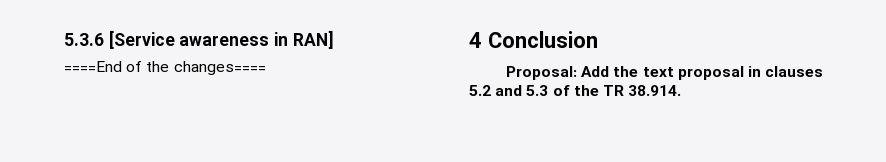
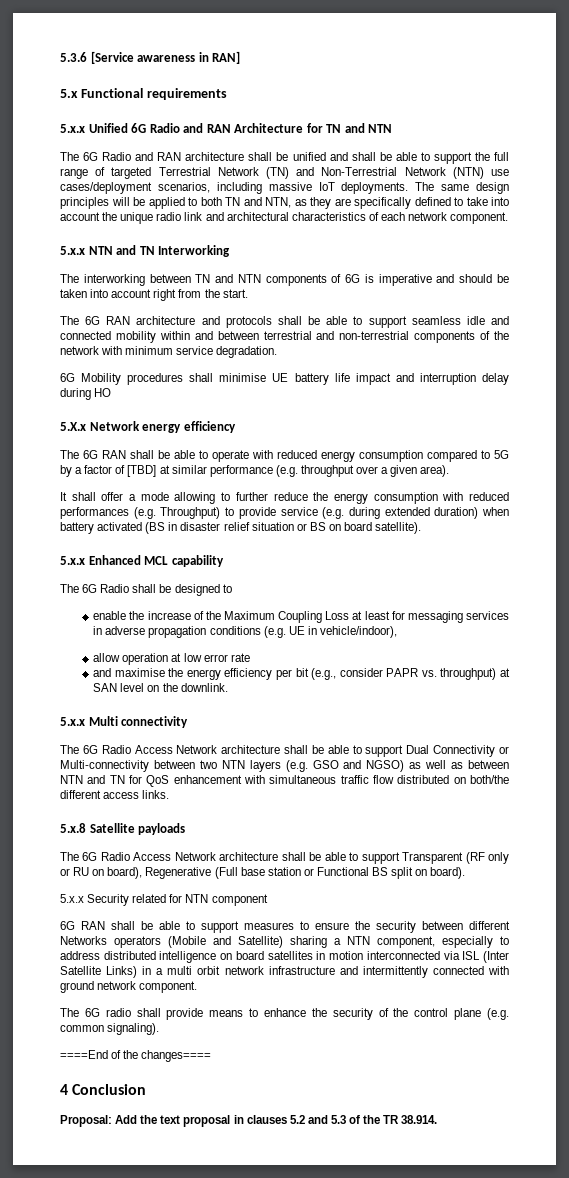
+ 5.x Functional requirements
+ 5.x.x Unified 6G Radio and RAN Architecture for TN and NTN
+ The 6G Radio and RAN architecture shall be unified and shall be able to support the full range of targeted Terrestrial Network (TN) and Non-Terrestrial Network (NTN) use cases/deployment scenarios, including massive IoT deployments. The same design principles will be applied to both TN and NTN, as they are specifically defined to take into account the unique radio link and architectural characteristics of each network component.
+ 5.x.x NTN and TN Interworking
+ The interworking between TN and NTN components of 6G is imperative and should be taken into account right from the start.
+ The 6G RAN architecture and protocols shall be able to support seamless idle and connected mobility within and between terrestrial and non-terrestrial components of the network with minimum service degradation.
+ 6G Mobility procedures shall minimise UE battery life impact and interruption delay during HO
+ 5.X.x Network energy efficiency
+ The 6G RAN shall be able to operate with reduced energy consumption compared to 5G by a factor of [TBD] at similar performance (e.g. throughput over a given area).
+ It shall offer a mode allowing to further reduce the energy consumption with reduced performances (e.g. Throughput) to provide service (e.g. during extended duration) when battery activated (BS in disaster relief situation or BS on board satellite).
+ 5.x.x Enhanced MCL capability
+ The 6G Radio shall be designed to
+ enable the increase of the Maximum Coupling Loss at least for messaging services in adverse propagation conditions (e.g. UE in vehicle/indoor),
+ allow operation at low error rate
+ and maximise the energy efficiency per bit (e.g., consider PAPR vs. throughput) at SAN level on the downlink.
+ 5.x.x Multi connectivity
+ The 6G Radio Access Network architecture shall be able to support Dual Connectivity or Multi-connectivity between two NTN layers (e.g. GSO and NGSO) as well as between NTN and TN for QoS enhancement with simultaneous traffic flow distributed on both/the different access links.
+ 5.x.8 Satellite payloads
+ The 6G Radio Access Network architecture shall be able to support Transparent (RF only or RU on board), Regenerative (Full base station or Functional BS split on board).
+ 5.x.x Security related for NTN component
+ 6G RAN shall be able to support measures to ensure the security between different Networks operators (Mobile and Satellite) sharing a NTN component, especially to address distributed intelligence on board satellites in motion interconnected via ISL (Inter Satellite Links) in a multi orbit network infrastructure and intermittently connected with ground network component.
+ The 6G radio shall provide means to enhance the security of the control plane (e.g. common signaling).

